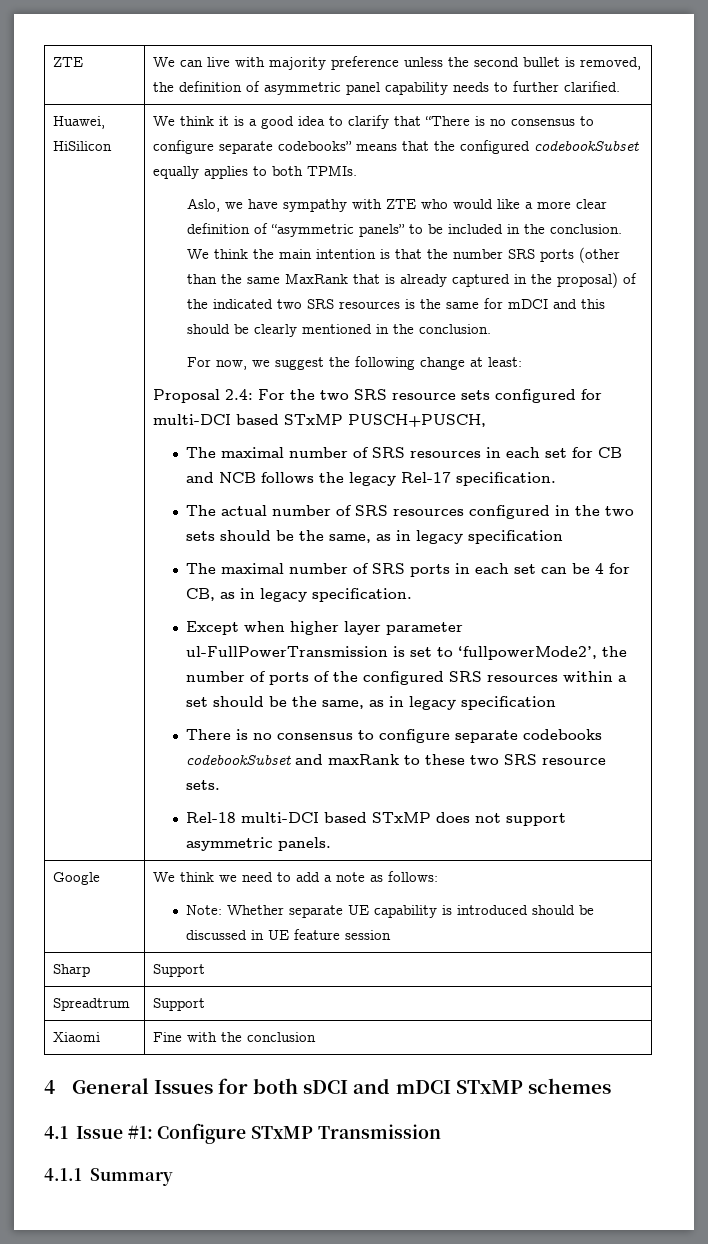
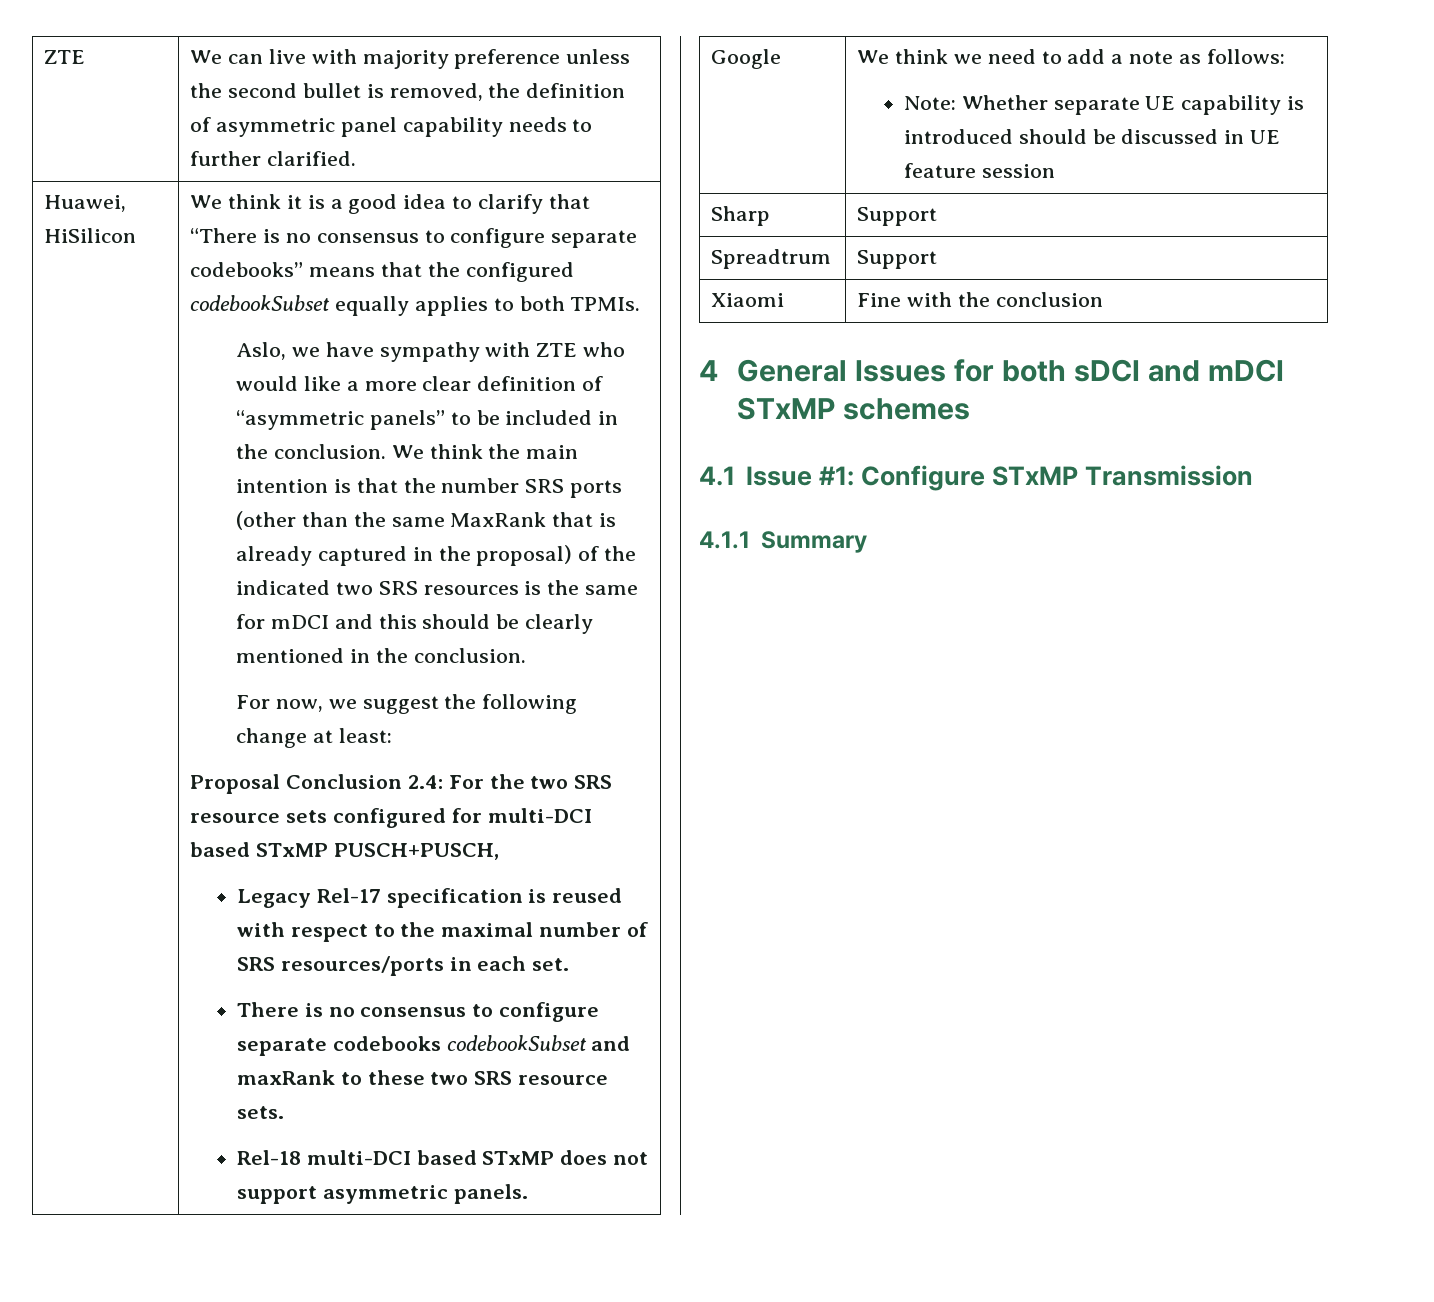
- Proposal 2.4: For the two SRS resource sets configured for multi-DCI based STxMP PUSCH+PUSCH,
+ Proposal Conclusion 2.4: For the two SRS resource sets configured for multi-DCI based STxMP PUSCH+PUSCH,
- The maximal number of SRS resources in each set for CB and NCB follows the legacy Rel-17 specification.
- The actual number of SRS resources configured in the two sets should be the same, as in legacy specification
- The maximal number of SRS ports in each set can be 4 for CB, as in legacy specification.
- Except when higher layer parameter ul-FullPowerTransmission is set to ‘fullpowerMode2’, the number of ports of the configured SRS resources within a set should be the same, as in legacy specification
+ Legacy Rel-17 specification is reused with respect to the maximal number of SRS resources/ports in each set.

